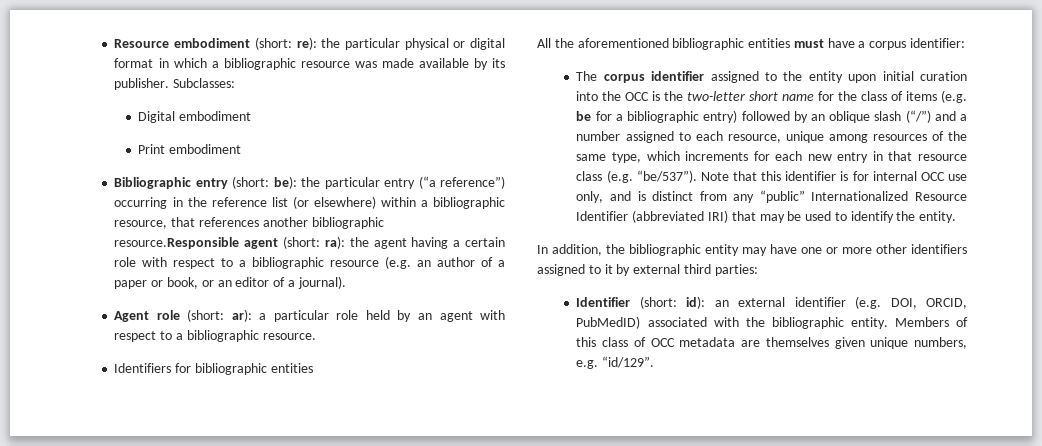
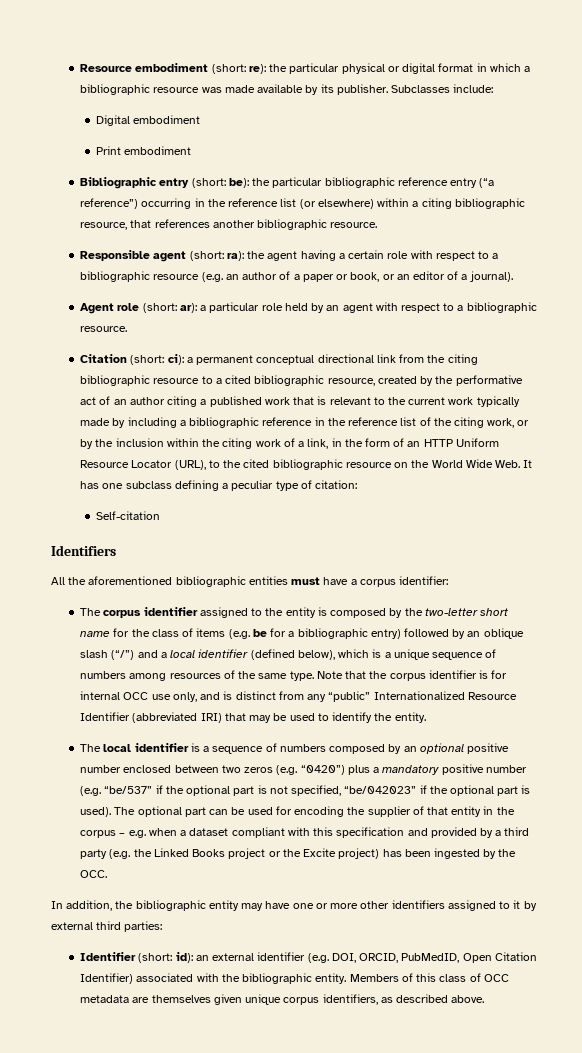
- Subclasses:
+ Subclasses include:
- Bibliographic entry (short: be): the particular entry (“a reference”) occurring in the reference list (or elsewhere) within a bibliographic resource, that references another bibliographic resource.Responsible agent (short: ra): the agent having a certain role with respect to a bibliographic resource (e.g. an author of a paper or book, or an editor of a journal).
+ Bibliographic entry (short: be): the particular bibliographic reference entry (“a reference”) occurring in the reference list (or elsewhere) within a citing bibliographic resource, that references another bibliographic resource.
+ Responsible agent (short: ra): the agent having a certain role with respect to a bibliographic resource (e.g. an author of a paper or book, or an editor of a journal).
- Identifiers for bibliographic entities
+ Citation (short: ci): a permanent conceptual directional link from the citing bibliographic resource to a cited bibliographic resource, created by the performative act of an author citing a published work that is relevant to the current work typically made by including a bibliographic reference in the reference list of the citing work, or by the inclusion within the citing work of a link, in the form of an HTTP Uniform Resource Locator (URL), to the cited bibliographic resource on the World Wide Web. It has one subclass defining a peculiar type of citation:
+ Self-citation
+ Identifiers
- The corpus identifier assigned to the entity upon initial curation into the OCC is the two-letter short name for the class of items (e.g. be for a bibliographic entry) followed by an oblique slash (“/”) and a number assigned to each resource, unique among resources of the same type, which increments for each new entry in that resource class (e.g. “be/537”). Note that this identifier is for internal OCC use only, and is distinct from any “public” Internationalized Resource Identifier (abbreviated IRI) that may be used to identify the entity.
+ The corpus identifier assigned to the entity is composed by the two-letter short name for the class of items (e.g. be for a bibliographic entry) followed by an oblique slash (“/”) and a local identifier (defined below), which is a unique sequence of numbers among resources of the same type. Note that the corpus identifier is for internal OCC use only, and is distinct from any “public” Internationalized Resource Identifier (abbreviated IRI) that may be used to identify the entity.
+ The local identifier is a sequence of numbers composed by an optional positive number enclosed between two zeros (e.g. “0420”) plus a mandatory positive number (e.g. “be/537” if the optional part is not specified, “be/042023” if the optional part is used). The optional part can be used for encoding the supplier of that entity in the corpus – e.g. when a dataset compliant with this specification and provided by a third party (e.g. the Linked Books project or the Excite project) has been ingested by the OCC.
- Identifier (short: id): an external identifier (e.g. DOI, ORCID, PubMedID) associated with the bibliographic entity.
+ Identifier (short: id): an external identifier (e.g. DOI, ORCID, PubMedID, Open Citation Identifier) associated with the bibliographic entity.
- Members of this class of OCC metadata are themselves given unique numbers, e.g. “id/129”.
+ Members of this class of OCC metadata are themselves given unique corpus identifiers, as described above.

